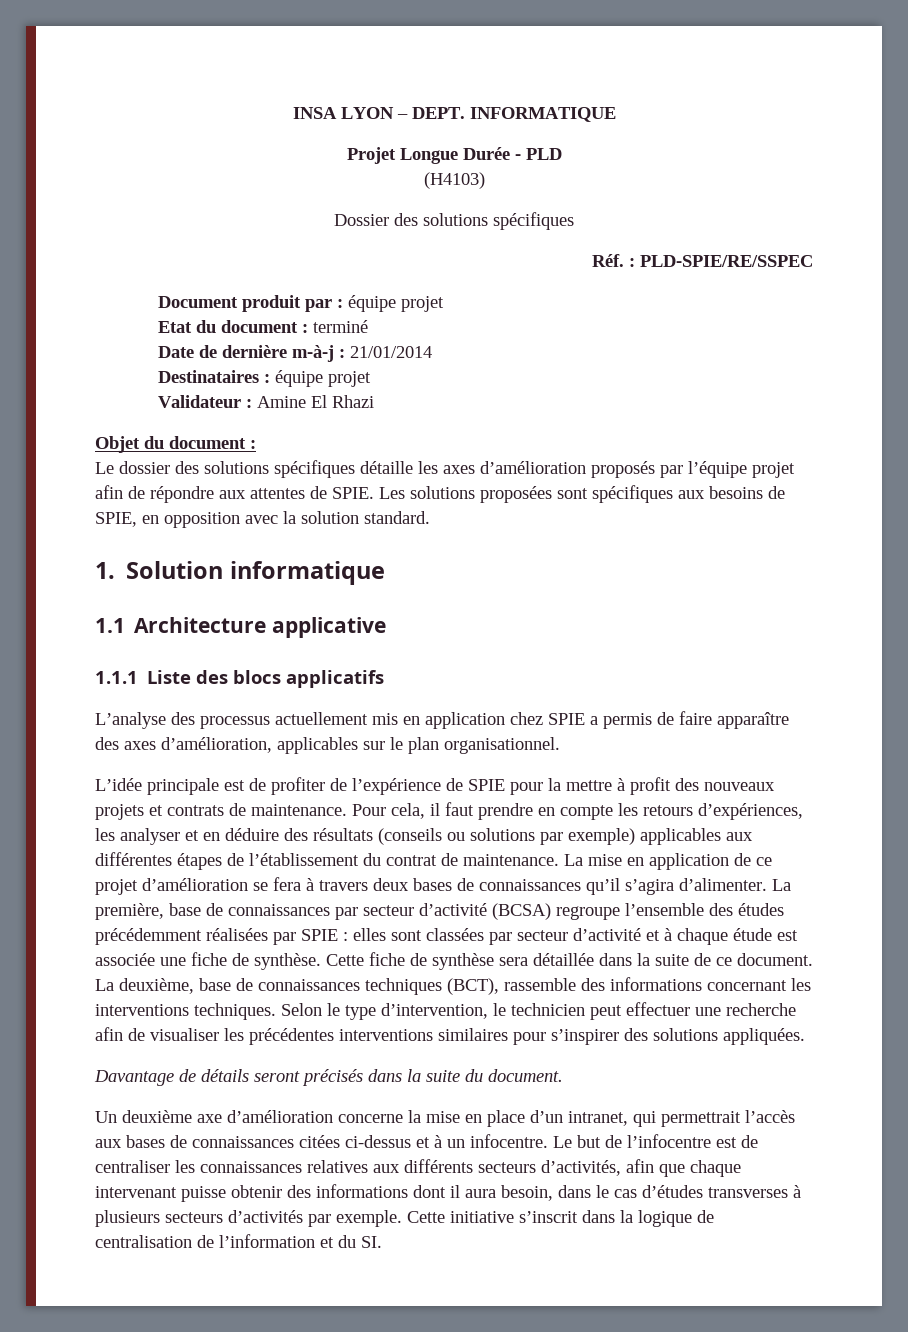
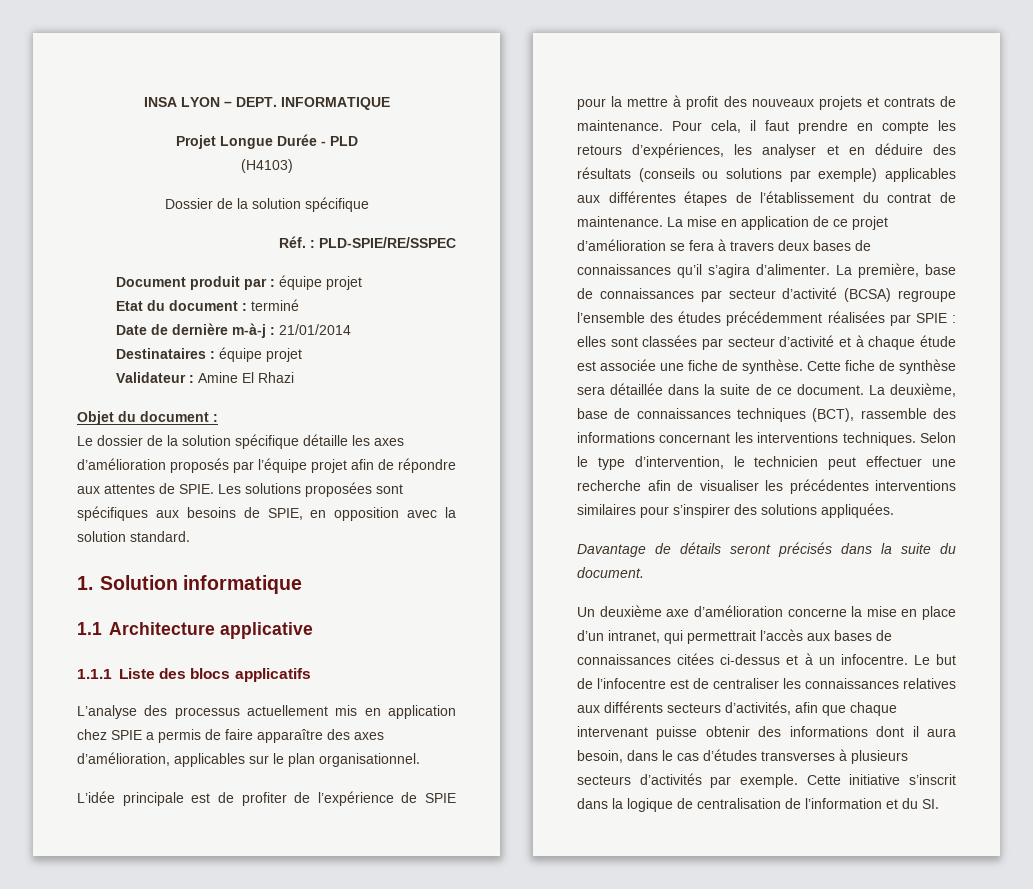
- Dossier des solutions spécifiques
+ Dossier de la solution spécifique
- Le dossier des solutions spécifiques détaille les axes d’amélioration proposés par l’équipe projet afin de répondre aux attentes de SPIE.
+ Le dossier de la solution spécifique détaille les axes d’amélioration proposés par l’équipe projet afin de répondre aux attentes de SPIE.

